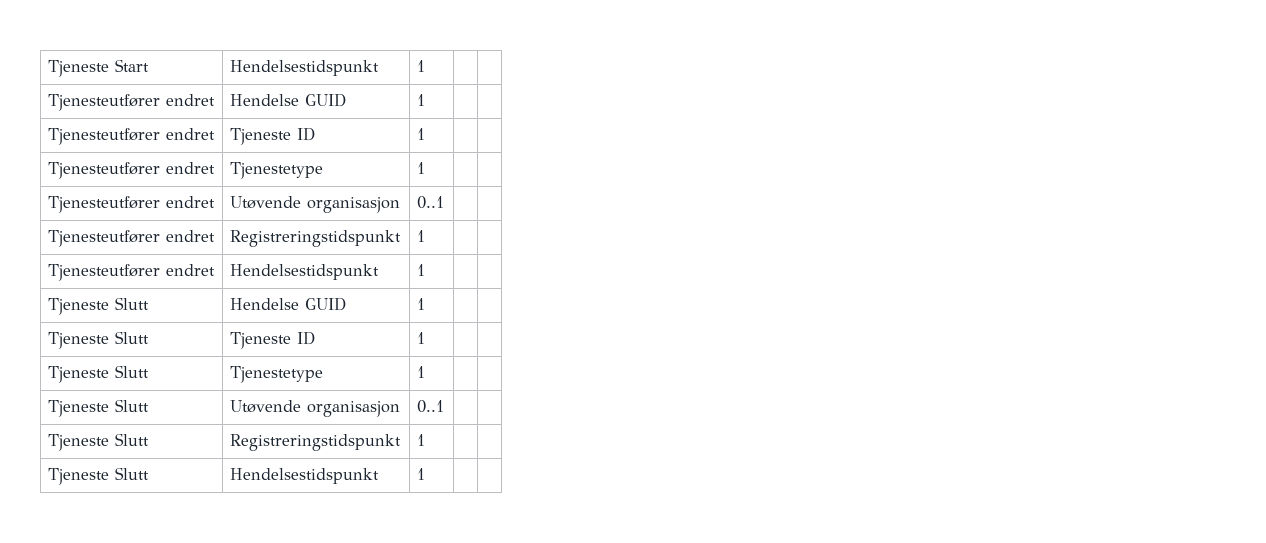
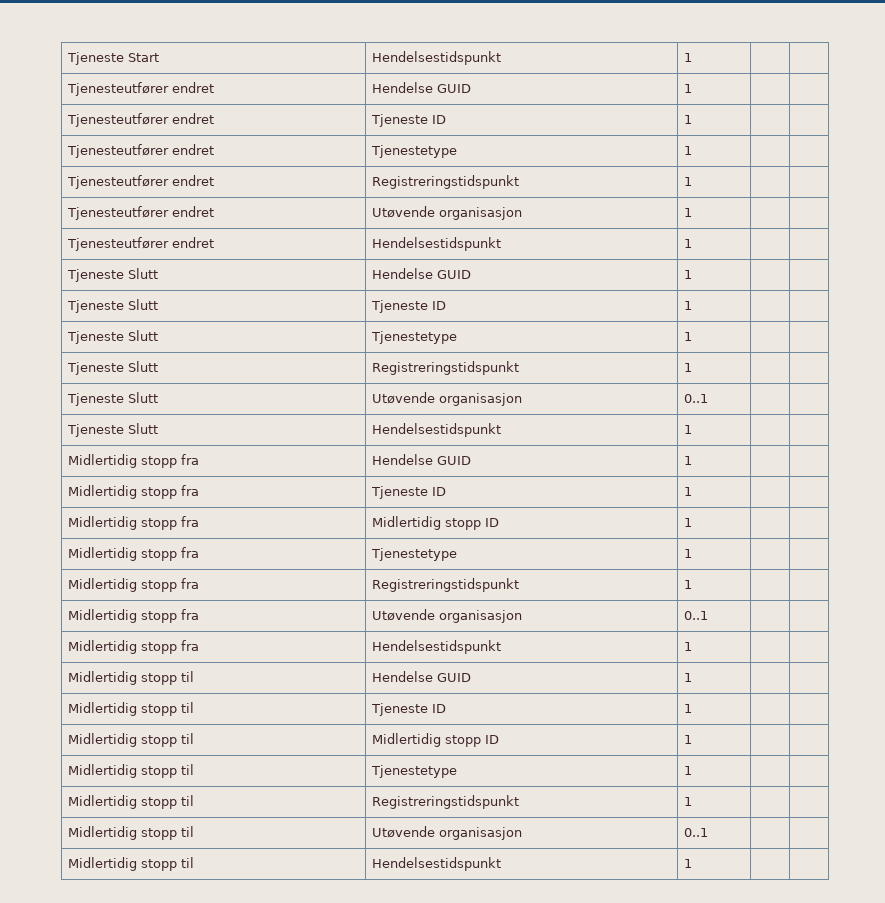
- Tjenesteutfører endret | Utøvende organisasjon | 0..1 | |
  Tjenesteutfører endret | Registreringstidspunkt | 1 | |
+ Tjenesteutfører endret | Utøvende organisasjon | 1 | |
+ Tjeneste Slutt | Registreringstidspunkt | 1 | |
  Tjeneste Slutt | Utøvende organisasjon | 0..1 | |
- Tjeneste Slutt | Registreringstidspunkt | 1 | |
+ Midlertidig stopp fra | Hendelse GUID | 1 | |
+ Midlertidig stopp fra | Tjeneste ID | 1 | |
+ Midlertidig stopp fra | Midlertidig stopp ID | 1 | |
+ Midlertidig stopp fra | Tjenestetype | 1 | |
+ Midlertidig stopp fra | Registreringstidspunkt | 1 | |
+ Midlertidig stopp fra | Utøvende organisasjon | 0..1 | |
+ Midlertidig stopp fra | Hendelsestidspunkt | 1 | |
+ Midlertidig stopp til | Hendelse GUID | 1 | |
+ Midlertidig stopp til | Tjeneste ID | 1 | |
+ Midlertidig stopp til | Midlertidig stopp ID | 1 | |
+ Midlertidig stopp til | Tjenestetype | 1 | |
+ Midlertidig stopp til | Registreringstidspunkt | 1 | |
+ Midlertidig stopp til | Utøvende organisasjon | 0..1 | |
+ Midlertidig stopp til | Hendelsestidspunkt | 1 | |

